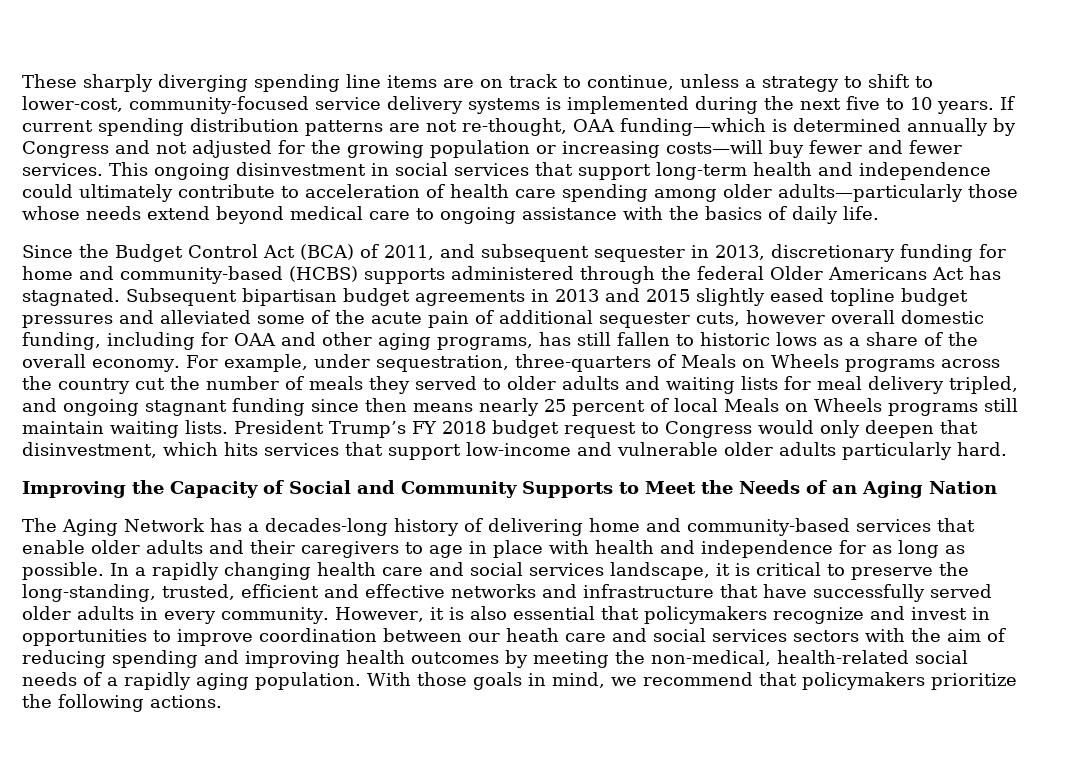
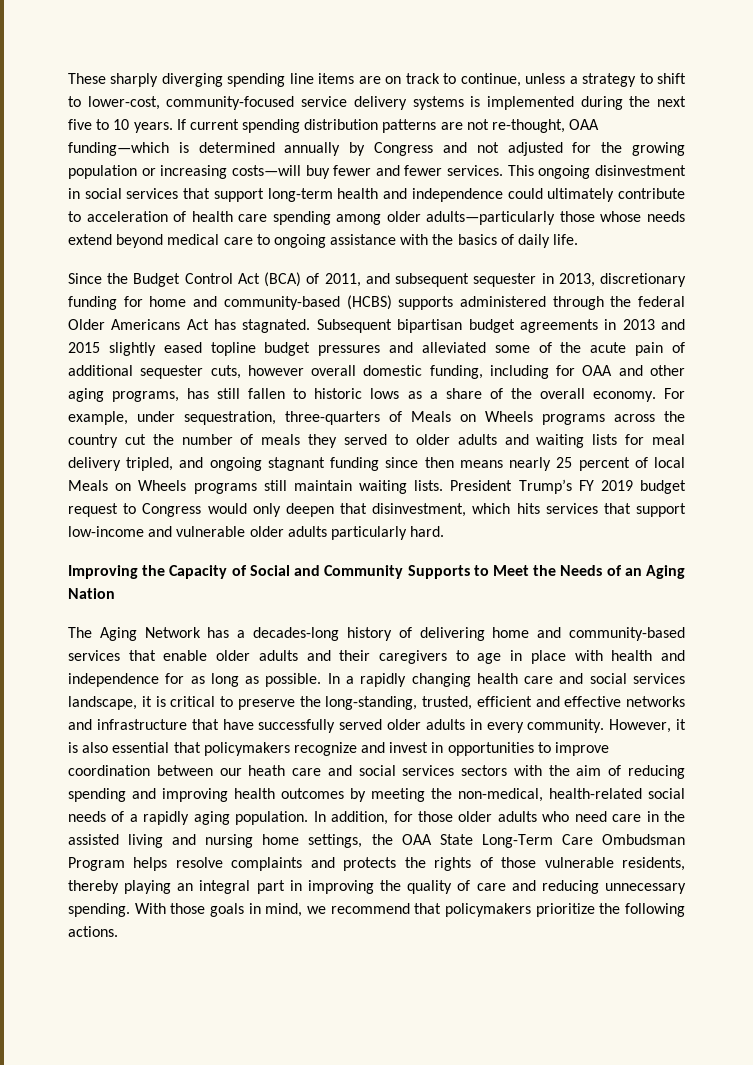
- President Trump’s FY 2018 budget request to Congress would only deepen that disinvestment, which hits services that support low-income and vulnerable older adults particularly hard.
+ President Trump’s FY 2019 budget request to Congress would only deepen that disinvestment, which hits services that support low-income and vulnerable older adults particularly hard.
+ In addition, for those older adults who need care in the assisted living and nursing home settings, the OAA State Long-Term Care Ombudsman Program helps resolve complaints and protects the rights of those vulnerable residents, thereby playing an integral part in improving the quality of care and reducing unnecessary spending.

